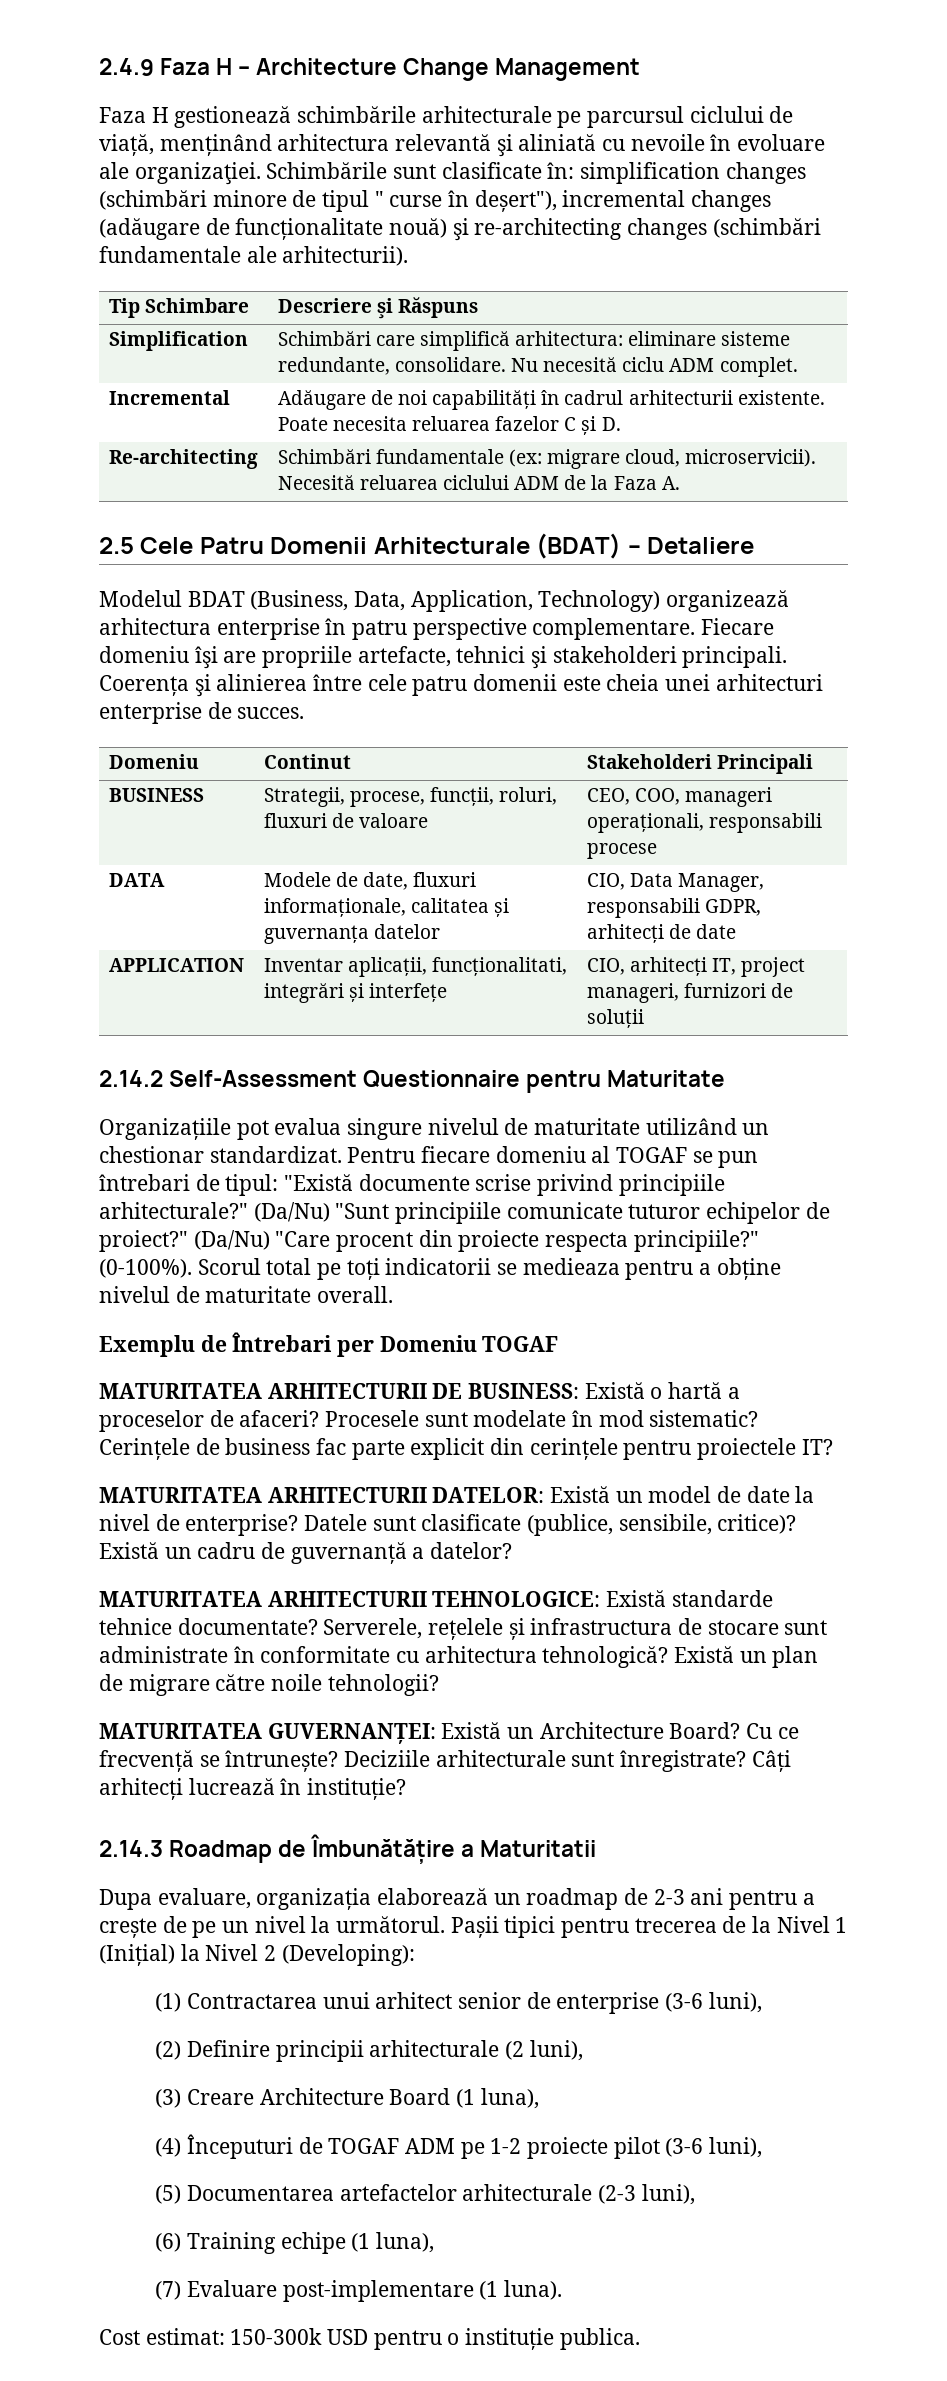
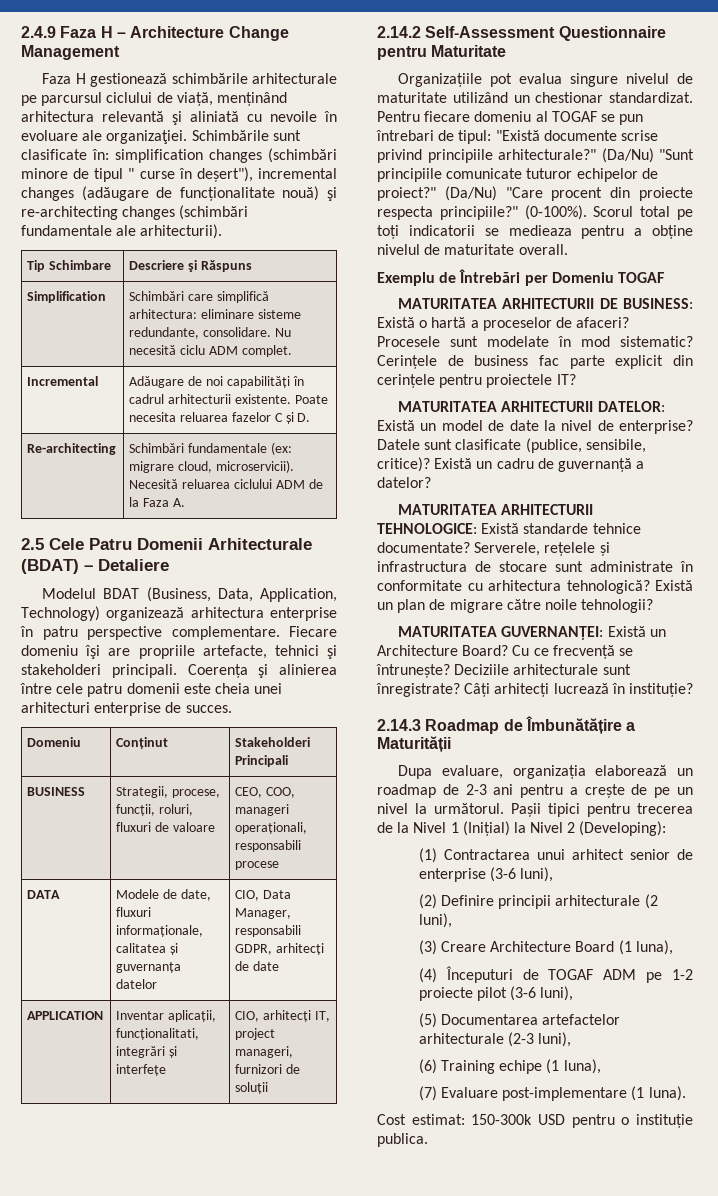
- Domeniu | Continut | Stakeholderi Principali
+ Domeniu | Conținut | Stakeholderi Principali
- Exemplu de Întrebari per Domeniu TOGAF
+ Exemplu de Întrebări per Domeniu TOGAF
- 2.14.3 Roadmap de Îmbunătățire a Maturitatii
+ 2.14.3 Roadmap de Îmbunătățire a Maturității

